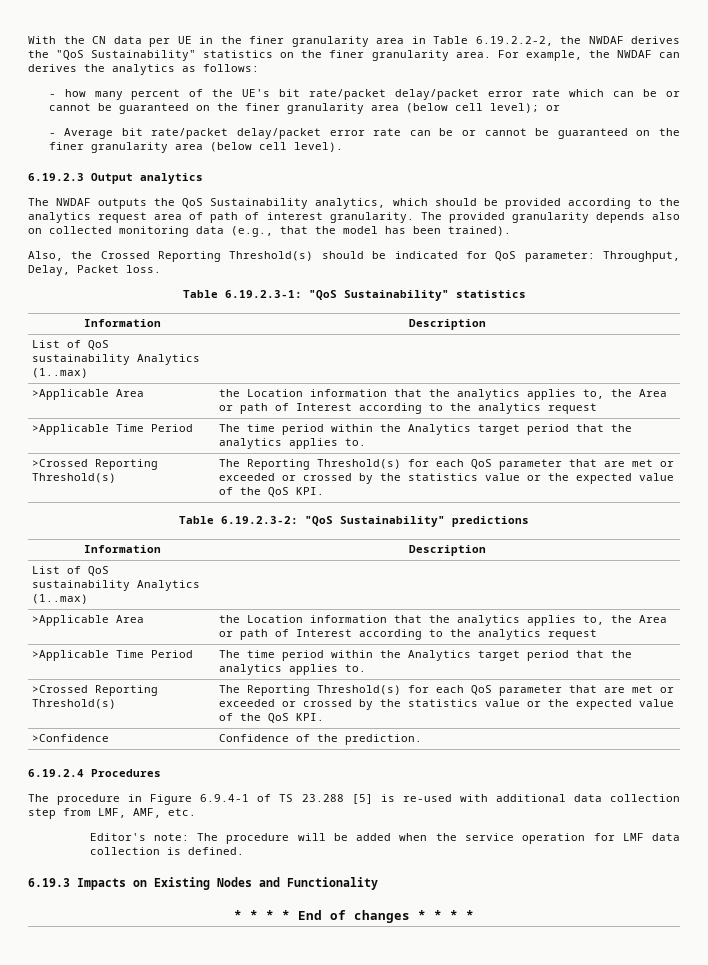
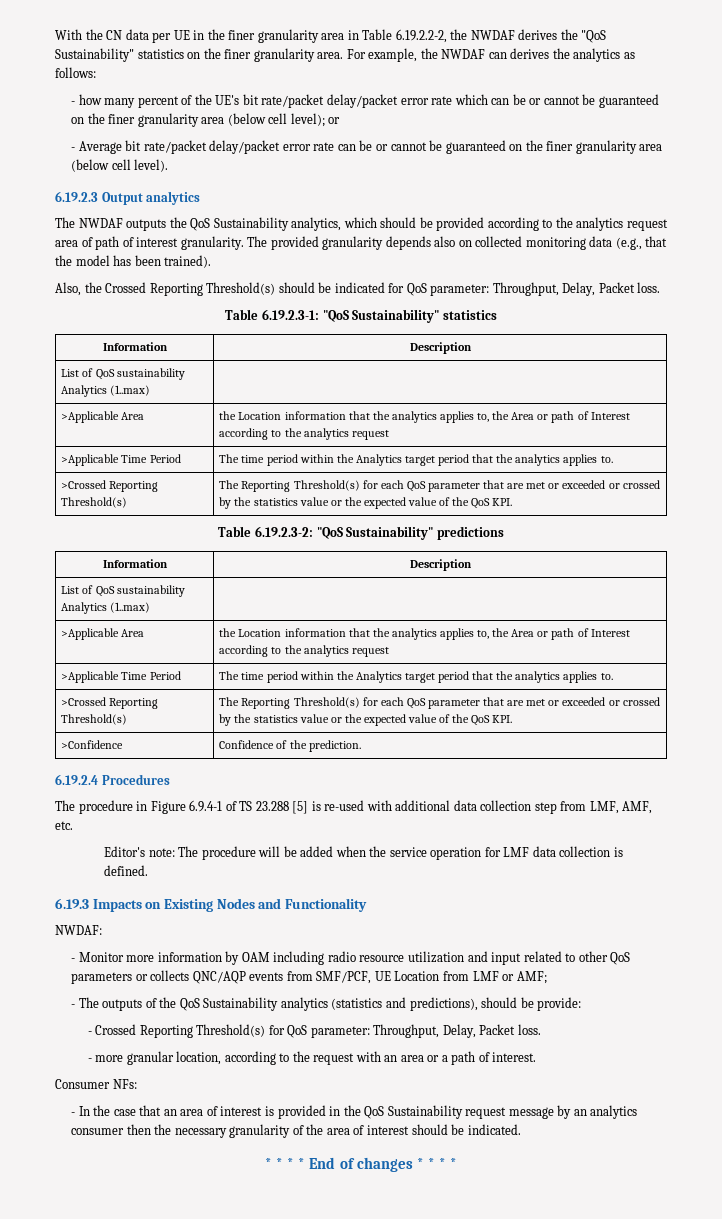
+ NWDAF:
+ - Monitor more information by OAM including radio resource utilization and input related to other QoS parameters or collects QNC/AQP events from SMF/PCF, UE Location from LMF or AMF;
+ - The outputs of the QoS Sustainability analytics (statistics and predictions), should be provide:
+ - Crossed Reporting Threshold(s) for QoS parameter: Throughput, Delay, Packet loss.
+ - more granular location, according to the request with an area or a path of interest.
+ Consumer NFs:
+ - In the case that an area of interest is provided in the QoS Sustainability request message by an analytics consumer then the necessary granularity of the area of interest should be indicated.

